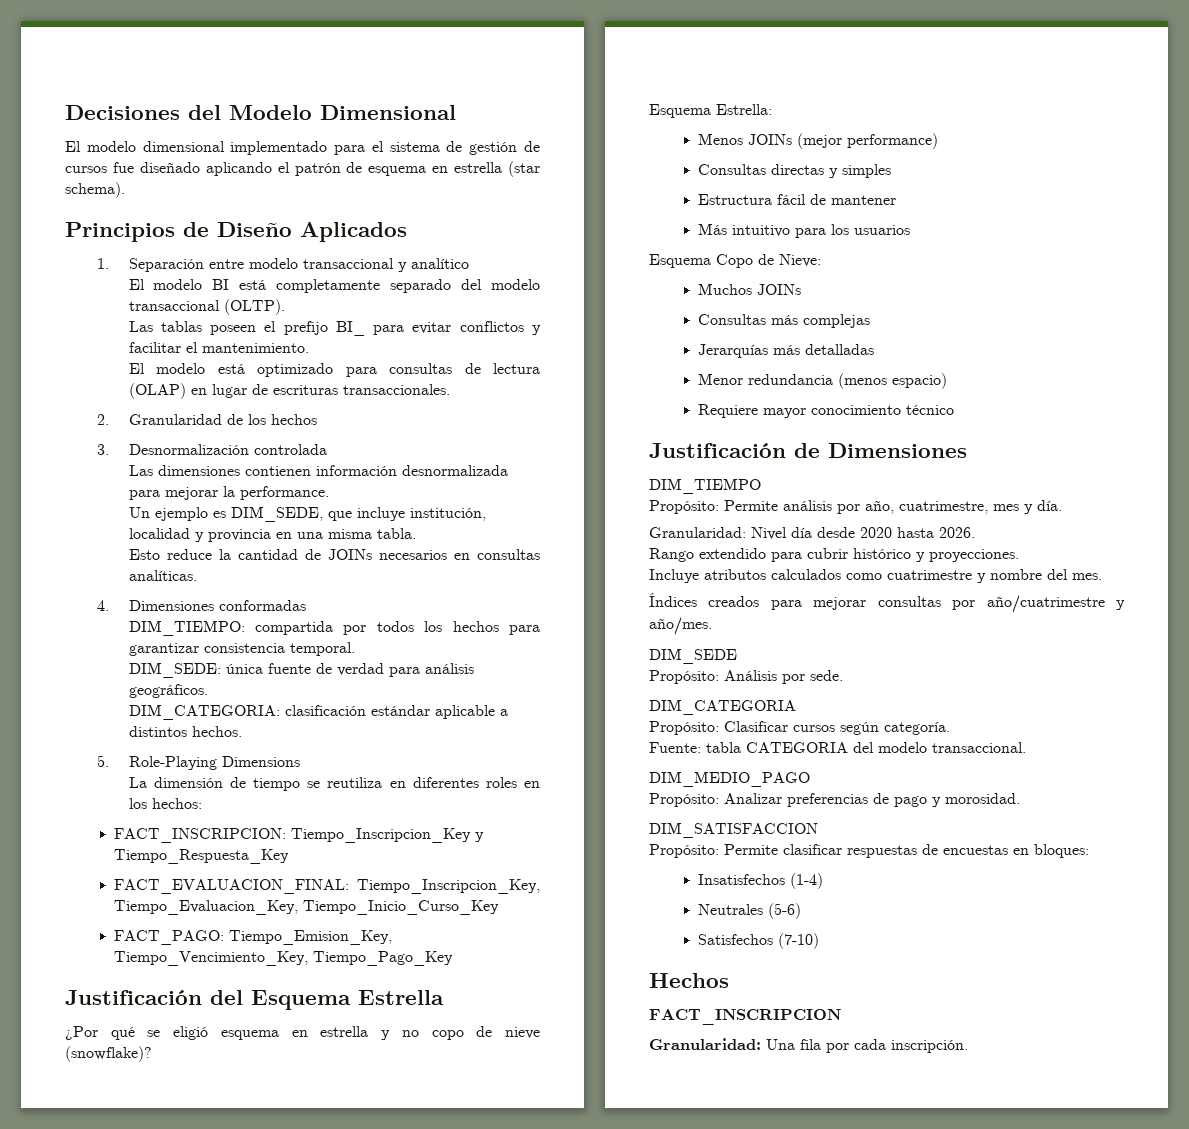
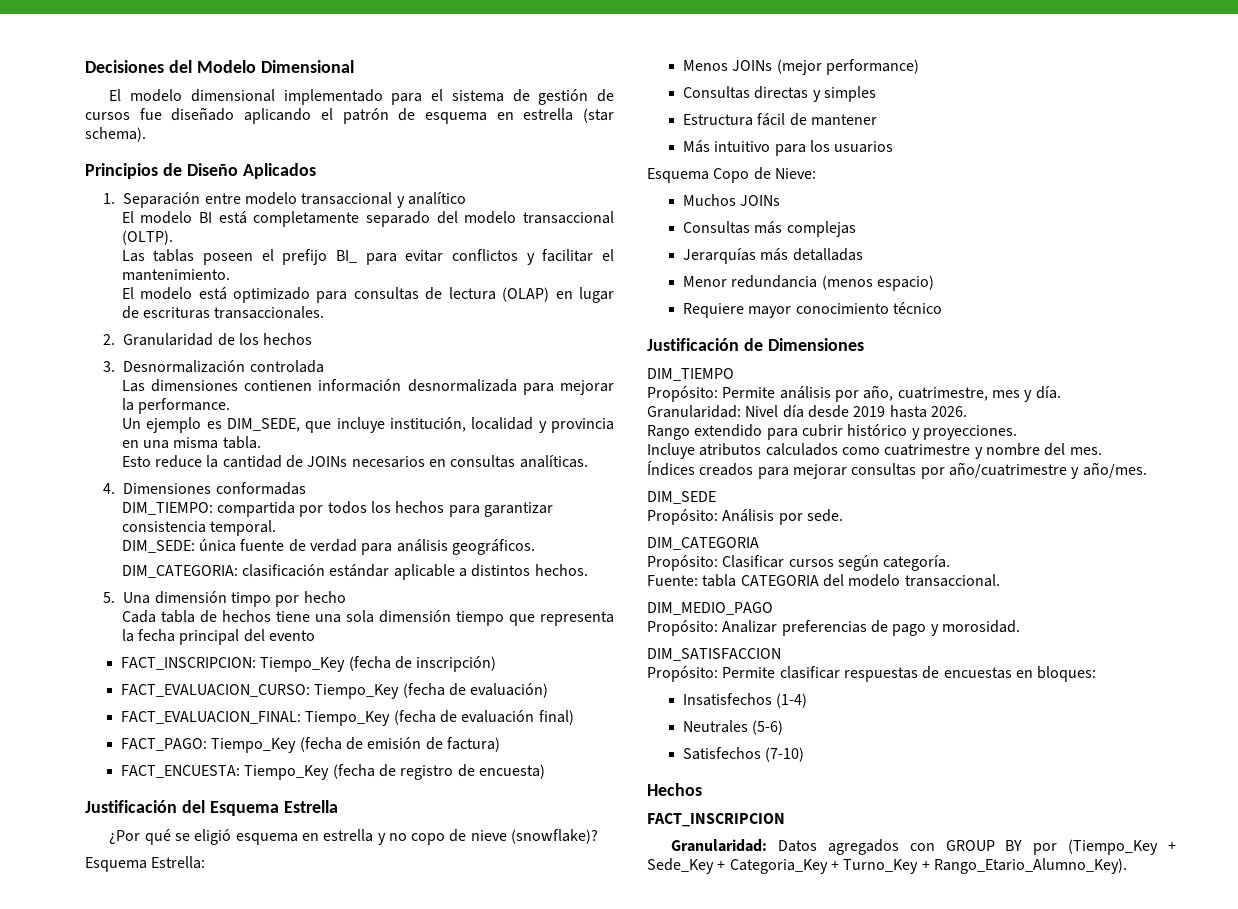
- 5. Role-Playing Dimensions
- La dimensión de tiempo se reutiliza en diferentes roles en los hechos:
- FACT_INSCRIPCION: Tiempo_Inscripcion_Key y Tiempo_Respuesta_Key
- FACT_EVALUACION_FINAL: Tiempo_Inscripcion_Key, Tiempo_Evaluacion_Key, Tiempo_Inicio_Curso_Key
- FACT_PAGO: Tiempo_Emision_Key, Tiempo_Vencimiento_Key, Tiempo_Pago_Key
+ 5. Una dimensión timpo por hecho
+ Cada tabla de hechos tiene una sola dimensión tiempo que representa la fecha principal del evento
+ FACT_INSCRIPCION: Tiempo_Key (fecha de inscripción)
+ FACT_EVALUACION_CURSO: Tiempo_Key (fecha de evaluación)
+ FACT_EVALUACION_FINAL: Tiempo_Key (fecha de evaluación final)
+ FACT_PAGO: Tiempo_Key (fecha de emisión de factura)
+ FACT_ENCUESTA: Tiempo_Key (fecha de registro de encuesta)
- Granularidad: Nivel día desde 2020 hasta 2026.
+ Granularidad: Nivel día desde 2019 hasta 2026.
- Granularidad: Una fila por cada inscripción.
+ Granularidad: Datos agregados con GROUP BY por (Tiempo_Key + Sede_Key + Categoria_Key + Turno_Key + Rango_Etario_Alumno_Key).

